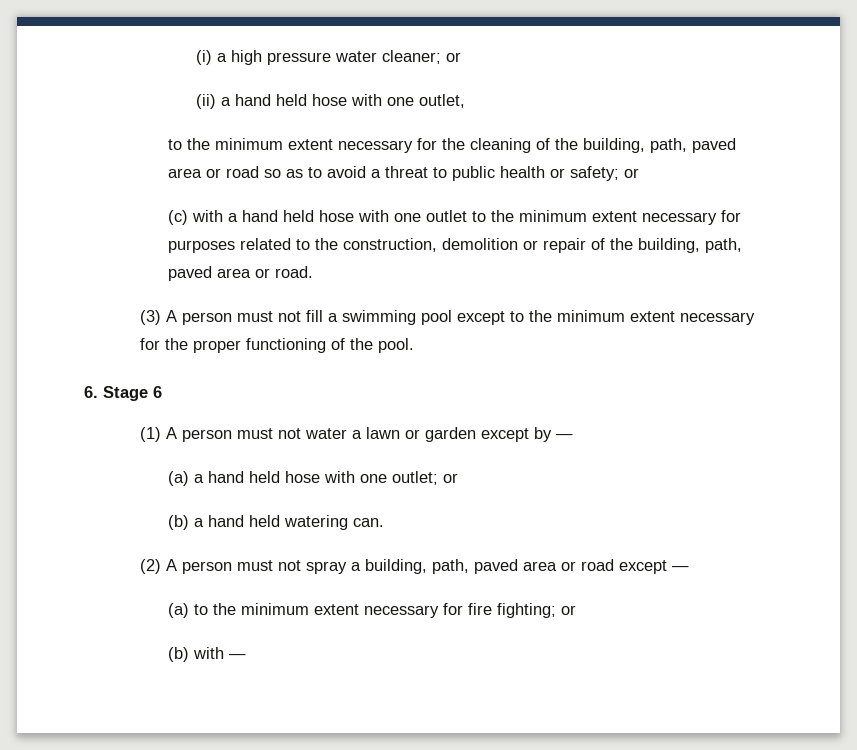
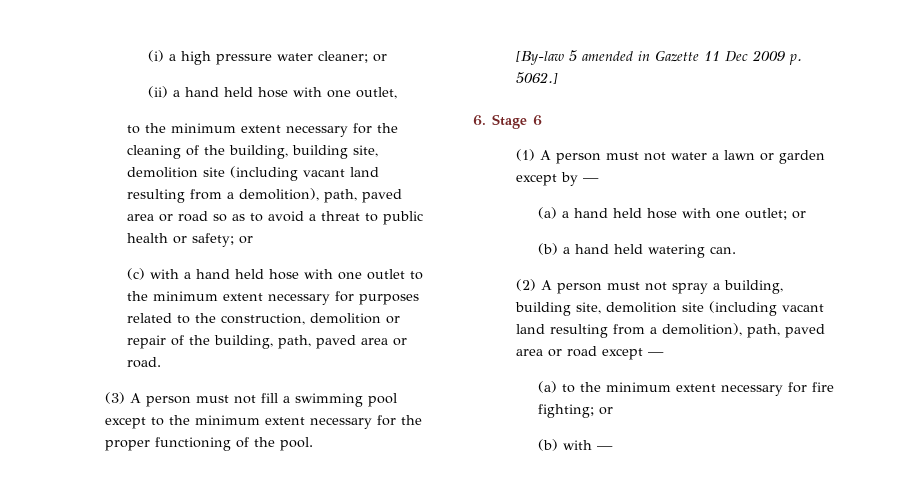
- to the minimum extent necessary for the cleaning of the building, path, paved area or road so as to avoid a threat to public health or safety; or
+ to the minimum extent necessary for the cleaning of the building, building site, demolition site (including vacant land resulting from a demolition), path, paved area or road so as to avoid a threat to public health or safety; or
+ [By-law 5 amended in Gazette 11 Dec 2009 p. 5062.]
- (2) A person must not spray a building, path, paved area or road except —
+ (2) A person must not spray a building, building site, demolition site (including vacant land resulting from a demolition), path, paved area or road except —

